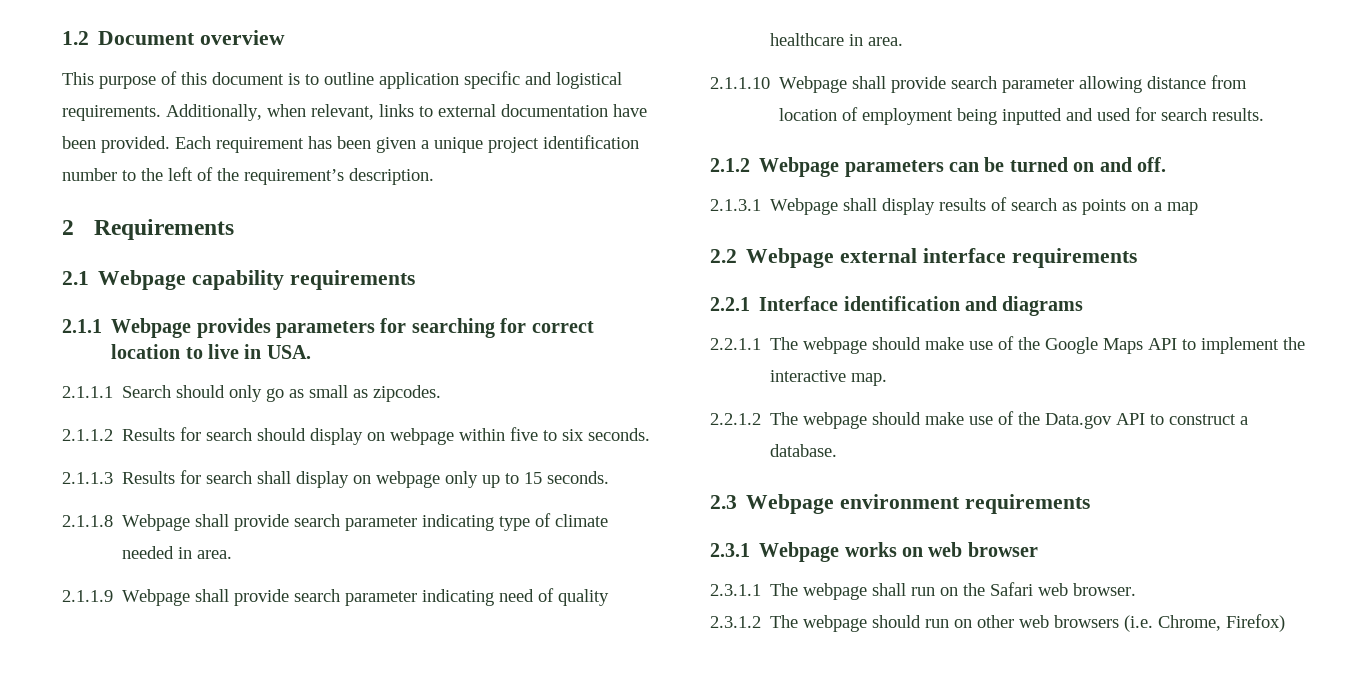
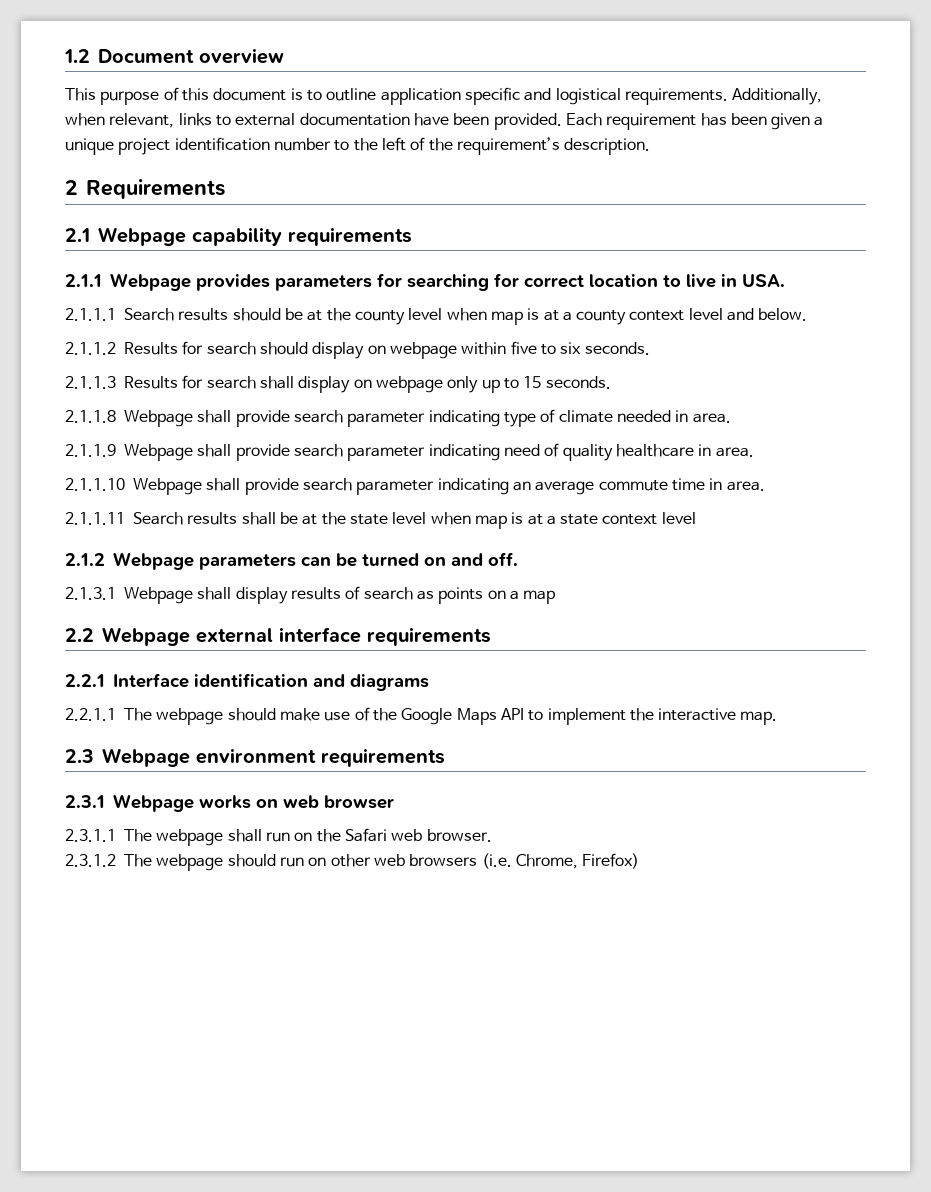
- 2.1.1.1 Search should only go as small as zipcodes.
+ 2.1.1.1 Search results should be at the county level when map is at a county context level and below.
- 2.1.1.10 Webpage shall provide search parameter allowing distance from location of employment being inputted and used for search results.
+ 2.1.1.10 Webpage shall provide search parameter indicating an average commute time in area.
+ 2.1.1.11 Search results shall be at the state level when map is at a state context level
- 2.2.1.2 The webpage should make use of the Data.gov API to construct a database.

